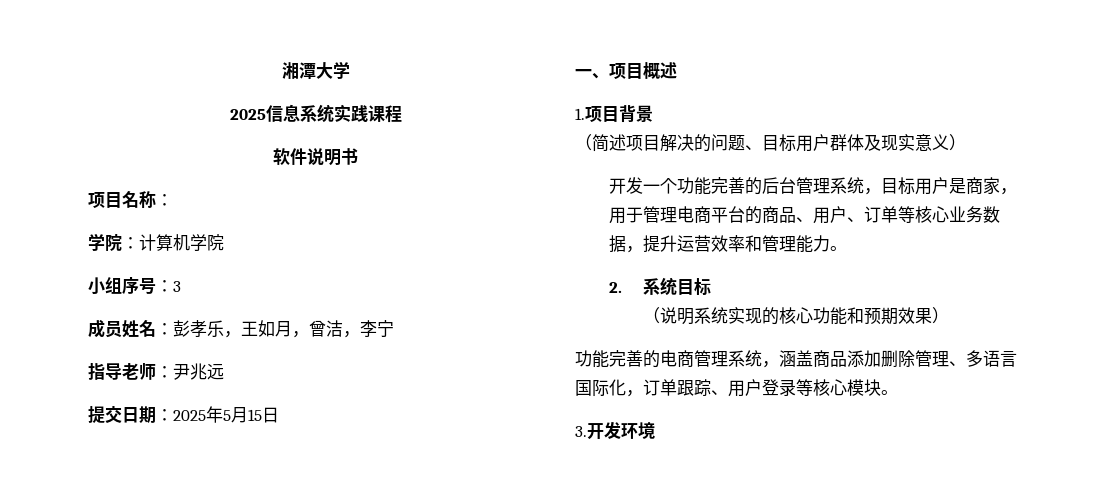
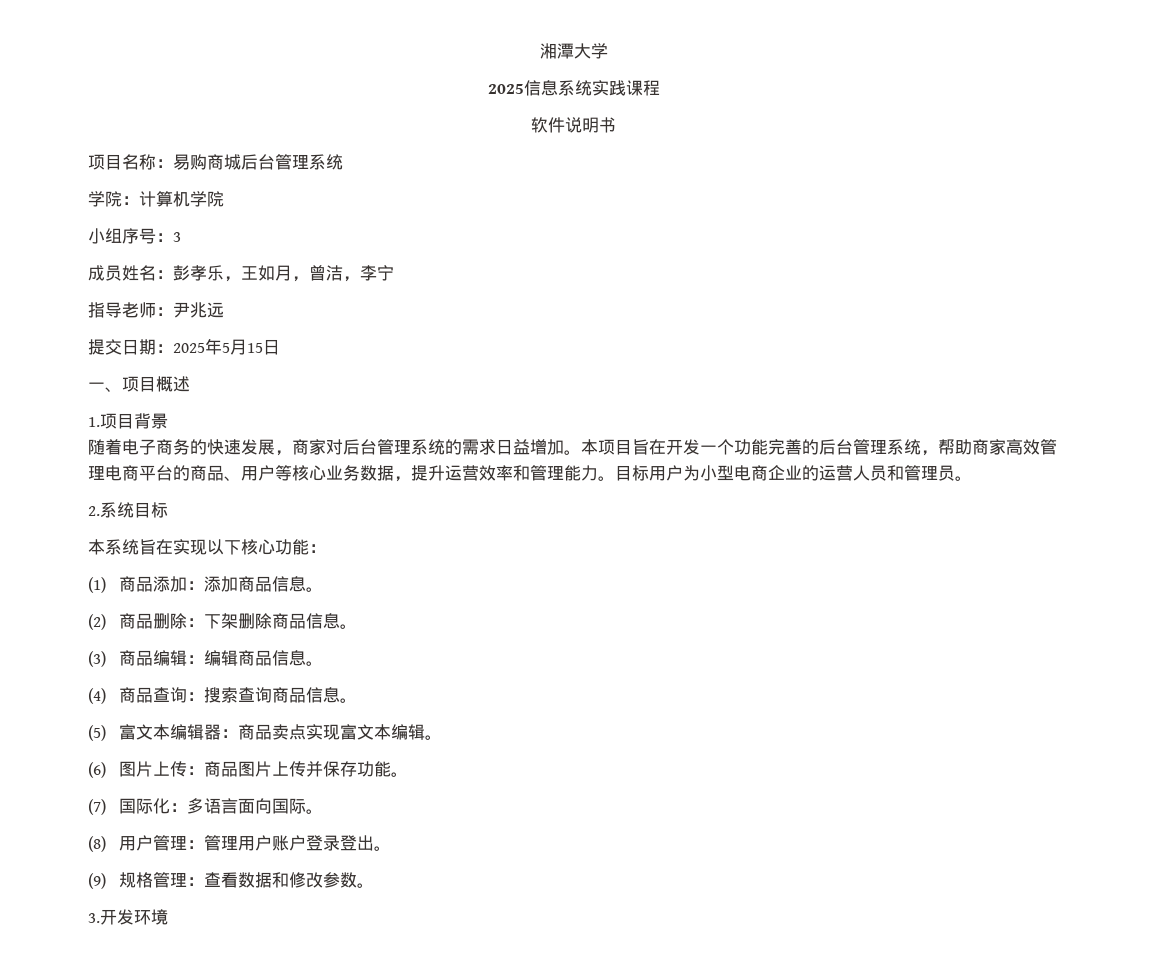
- 项目名称：
+ 项目名称：易购商城后台管理系统
- （简述项目解决的问题、目标用户群体及现实意义）
- 开发一个功能完善的后台管理系统，目标用户是商家，用于管理电商平台的商品、用户、订单等核心业务数据，提升运营效率和管理能力。
+ 随着电子商务的快速发展，商家对后台管理系统的需求日益增加。本项目旨在开发一个功能完善的后台管理系统，帮助商家高效管理电商平台的商品、用户等核心业务数据，提升运营效率和管理能力。目标用户为小型电商企业的运营人员和管理员。
  2.系统目标
- （说明系统实现的核心功能和预期效果）
- 功能完善的电商管理系统，涵盖商品添加删除管理、多语言国际化，订单跟踪、用户登录等核心模块。
+ 本系统旨在实现以下核心功能：
+ (1)商品添加：添加商品信息。
+ (2)商品删除：下架删除商品信息。
+ (3)商品编辑：编辑商品信息。
+ (4)商品查询：搜索查询商品信息。
+ (5)富文本编辑器：商品卖点实现富文本编辑。
+ (6)图片上传：商品图片上传并保存功能。
+ (7)国际化：多语言面向国际。
+ (8)用户管理：管理用户账户登录登出。
+ (9)规格管理：查看数据和修改参数。

